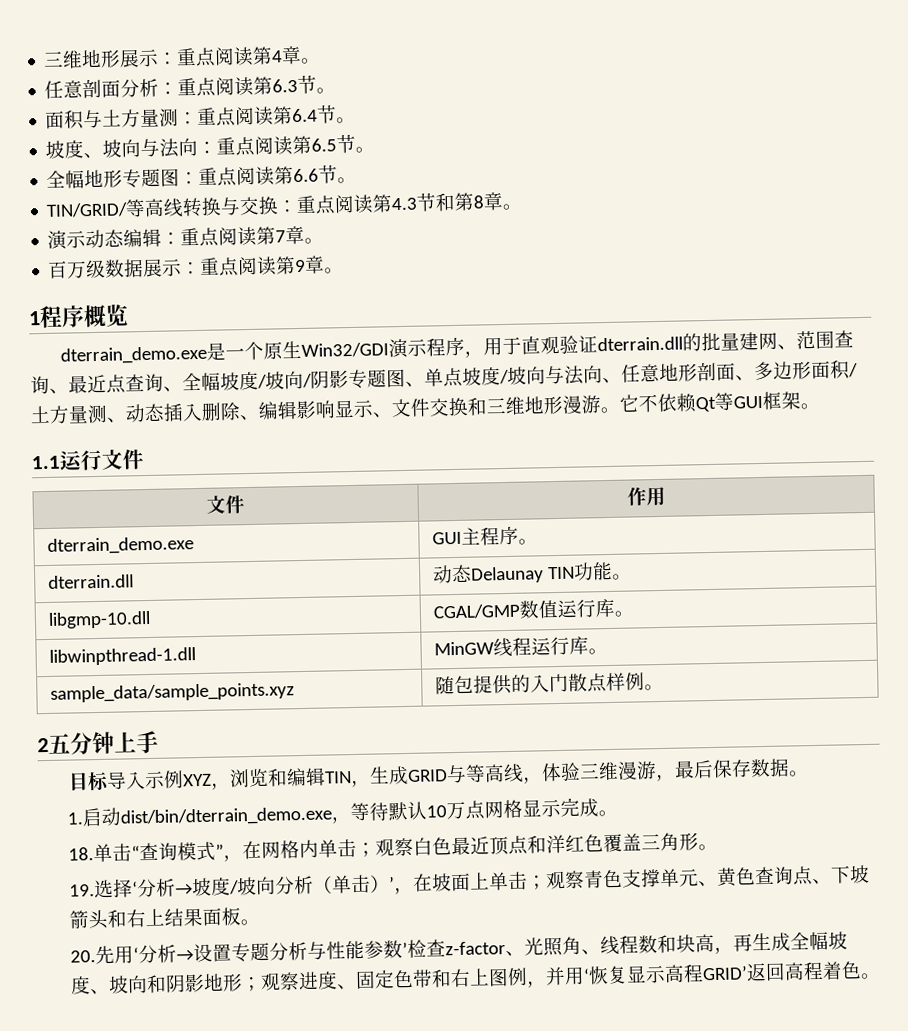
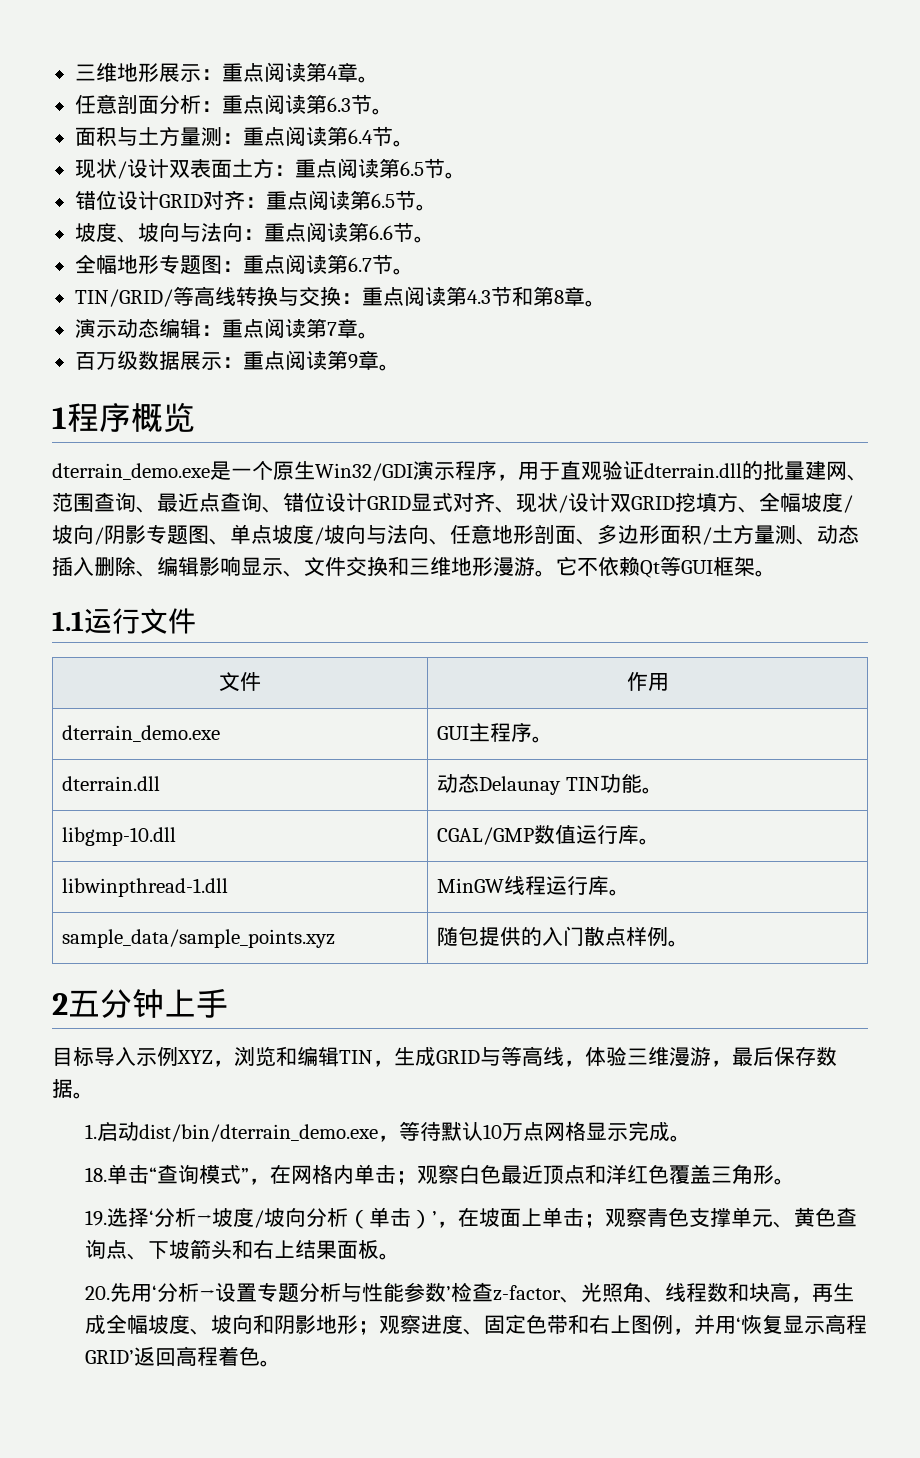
+ 现状/设计双表面土方：重点阅读第6.5节。
+ 错位设计GRID对齐：重点阅读第6.5节。
- 坡度、坡向与法向：重点阅读第6.5节。
+ 坡度、坡向与法向：重点阅读第6.6节。
- 全幅地形专题图：重点阅读第6.6节。
+ 全幅地形专题图：重点阅读第6.7节。
- dterrain_demo.exe是一个原生Win32/GDI演示程序，用于直观验证dterrain.dll的批量建网、范围查询、最近点查询、全幅坡度/坡向/阴影专题图、单点坡度/坡向与法向、任意地形剖面、多边形面积/土方量测、动态插入删除、编辑影响显示、文件交换和三维地形漫游。
+ dterrain_demo.exe是一个原生Win32/GDI演示程序，用于直观验证dterrain.dll的批量建网、范围查询、最近点查询、错位设计GRID显式对齐、现状/设计双GRID挖填方、全幅坡度/坡向/阴影专题图、单点坡度/坡向与法向、任意地形剖面、多边形面积/土方量测、动态插入删除、编辑影响显示、文件交换和三维地形漫游。

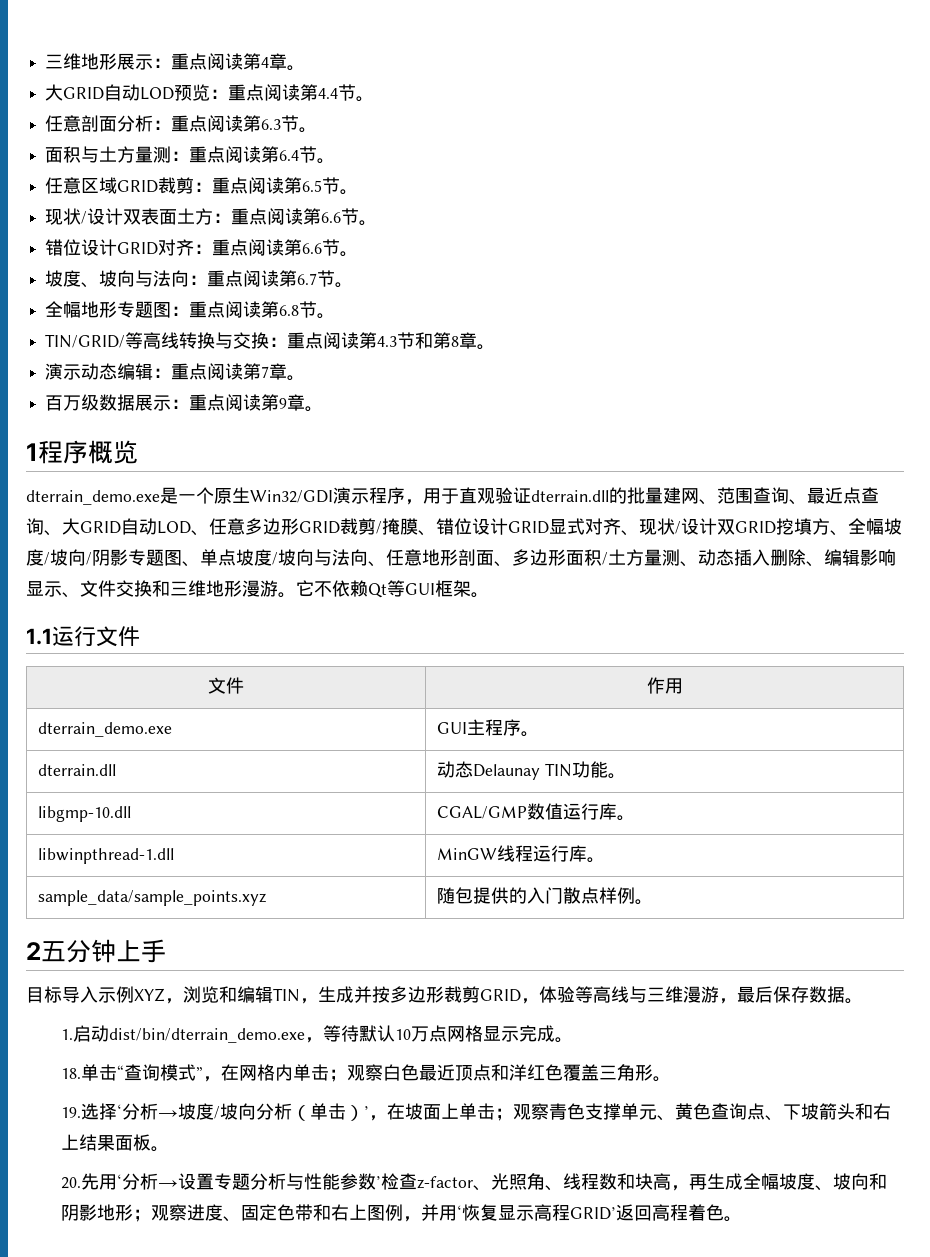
+ 大GRID自动LOD预览：重点阅读第4.4节。
+ 任意区域GRID裁剪：重点阅读第6.5节。
- 现状/设计双表面土方：重点阅读第6.5节。
+ 现状/设计双表面土方：重点阅读第6.6节。
- 错位设计GRID对齐：重点阅读第6.5节。
+ 错位设计GRID对齐：重点阅读第6.6节。
- 坡度、坡向与法向：重点阅读第6.6节。
+ 坡度、坡向与法向：重点阅读第6.7节。
- 全幅地形专题图：重点阅读第6.7节。
+ 全幅地形专题图：重点阅读第6.8节。
- dterrain_demo.exe是一个原生Win32/GDI演示程序，用于直观验证dterrain.dll的批量建网、范围查询、最近点查询、错位设计GRID显式对齐、现状/设计双GRID挖填方、全幅坡度/坡向/阴影专题图、单点坡度/坡向与法向、任意地形剖面、多边形面积/土方量测、动态插入删除、编辑影响显示、文件交换和三维地形漫游。
+ dterrain_demo.exe是一个原生Win32/GDI演示程序，用于直观验证dterrain.dll的批量建网、范围查询、最近点查询、大GRID自动LOD、任意多边形GRID裁剪/掩膜、错位设计GRID显式对齐、现状/设计双GRID挖填方、全幅坡度/坡向/阴影专题图、单点坡度/坡向与法向、任意地形剖面、多边形面积/土方量测、动态插入删除、编辑影响显示、文件交换和三维地形漫游。
- 目标导入示例XYZ，浏览和编辑TIN，生成GRID与等高线，体验三维漫游，最后保存数据。
+ 目标导入示例XYZ，浏览和编辑TIN，生成并按多边形裁剪GRID，体验等高线与三维漫游，最后保存数据。

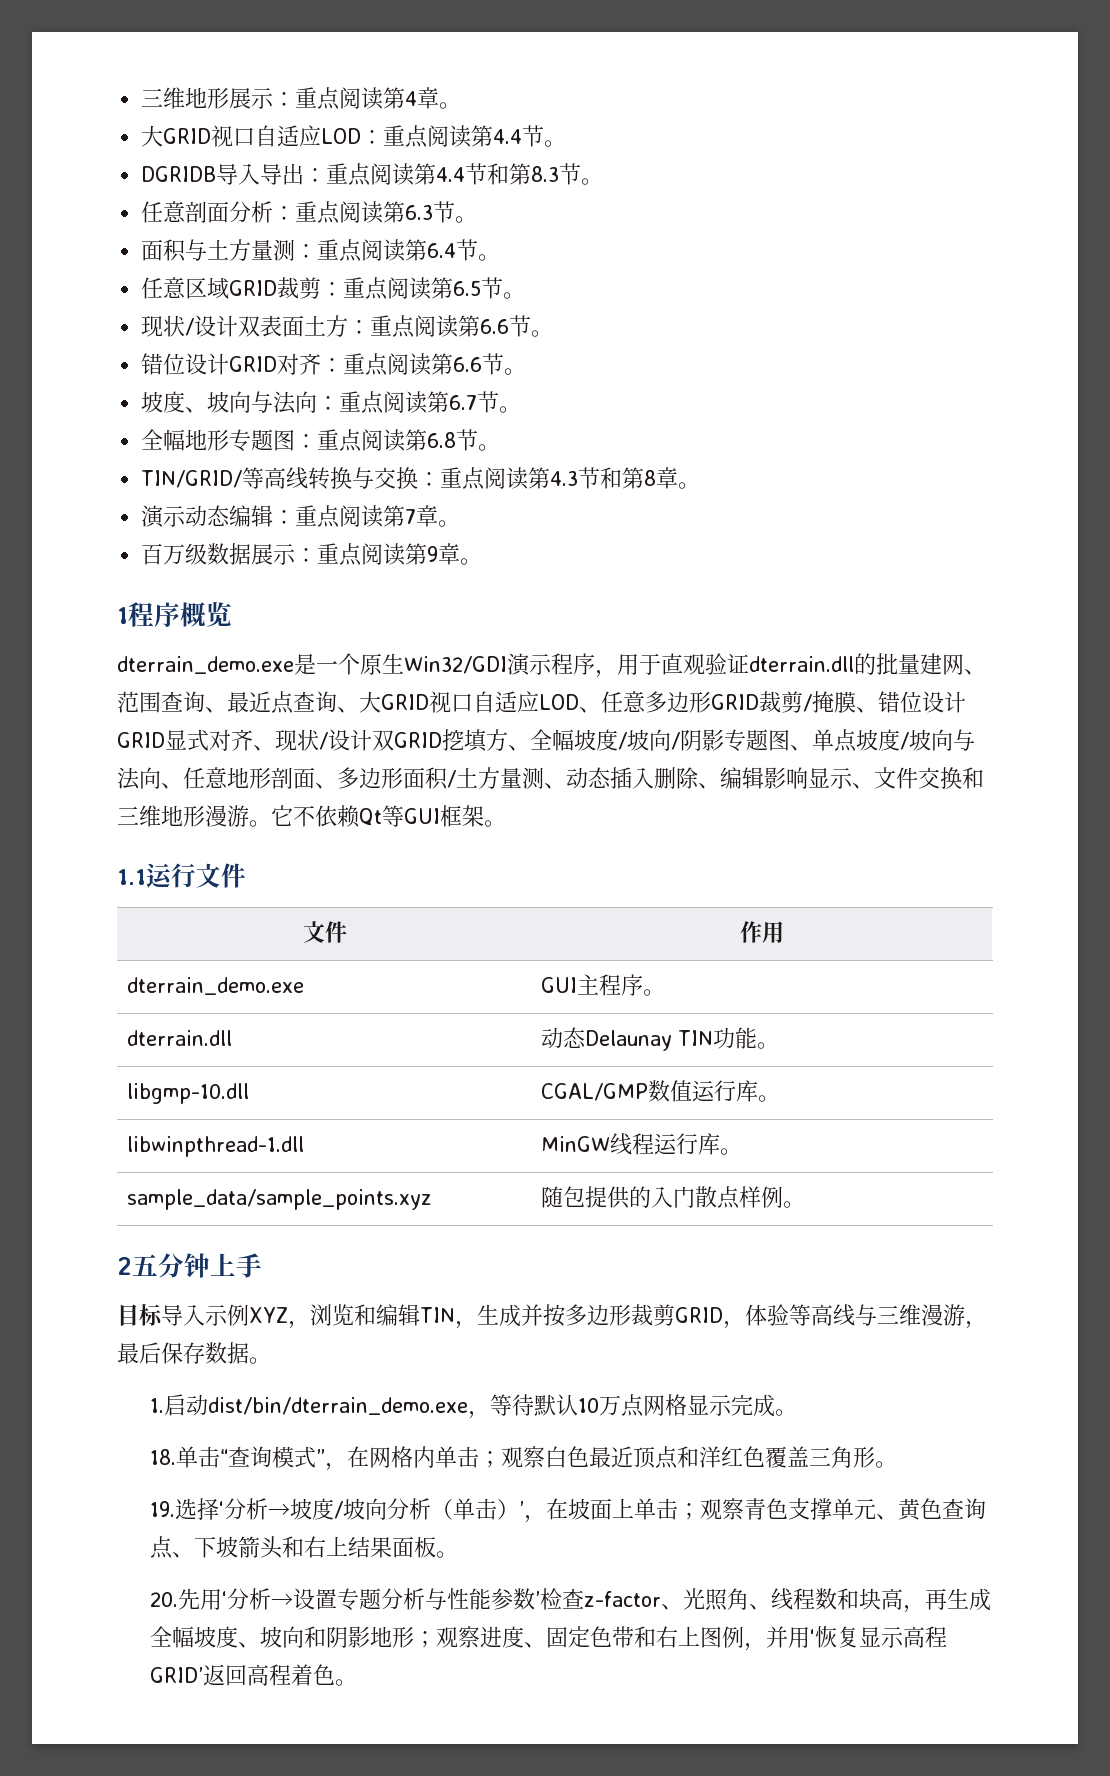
- 大GRID自动LOD预览：重点阅读第4.4节。
+ 大GRID视口自适应LOD：重点阅读第4.4节。
+ DGRIDB导入导出：重点阅读第4.4节和第8.3节。
- dterrain_demo.exe是一个原生Win32/GDI演示程序，用于直观验证dterrain.dll的批量建网、范围查询、最近点查询、大GRID自动LOD、任意多边形GRID裁剪/掩膜、错位设计GRID显式对齐、现状/设计双GRID挖填方、全幅坡度/坡向/阴影专题图、单点坡度/坡向与法向、任意地形剖面、多边形面积/土方量测、动态插入删除、编辑影响显示、文件交换和三维地形漫游。
+ dterrain_demo.exe是一个原生Win32/GDI演示程序，用于直观验证dterrain.dll的批量建网、范围查询、最近点查询、大GRID视口自适应LOD、任意多边形GRID裁剪/掩膜、错位设计GRID显式对齐、现状/设计双GRID挖填方、全幅坡度/坡向/阴影专题图、单点坡度/坡向与法向、任意地形剖面、多边形面积/土方量测、动态插入删除、编辑影响显示、文件交换和三维地形漫游。

